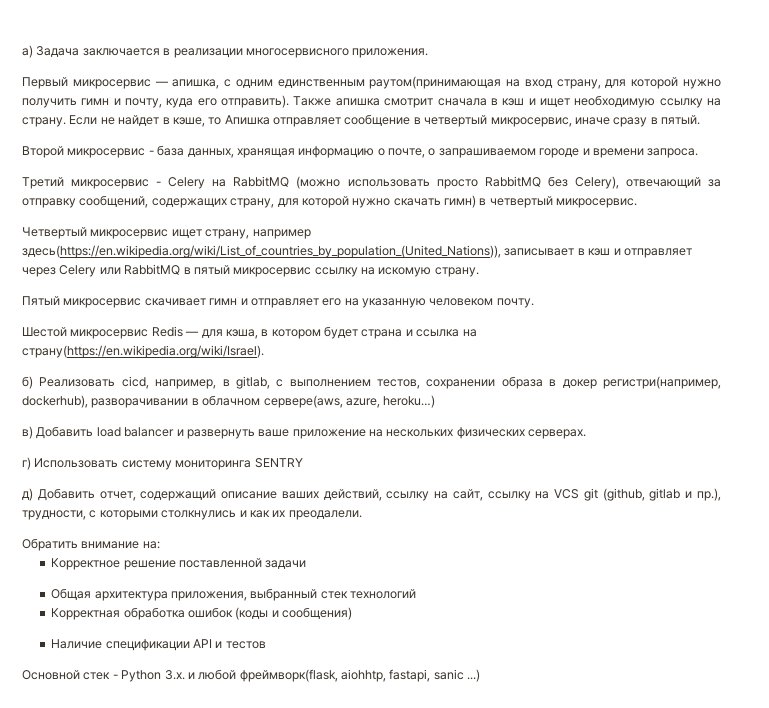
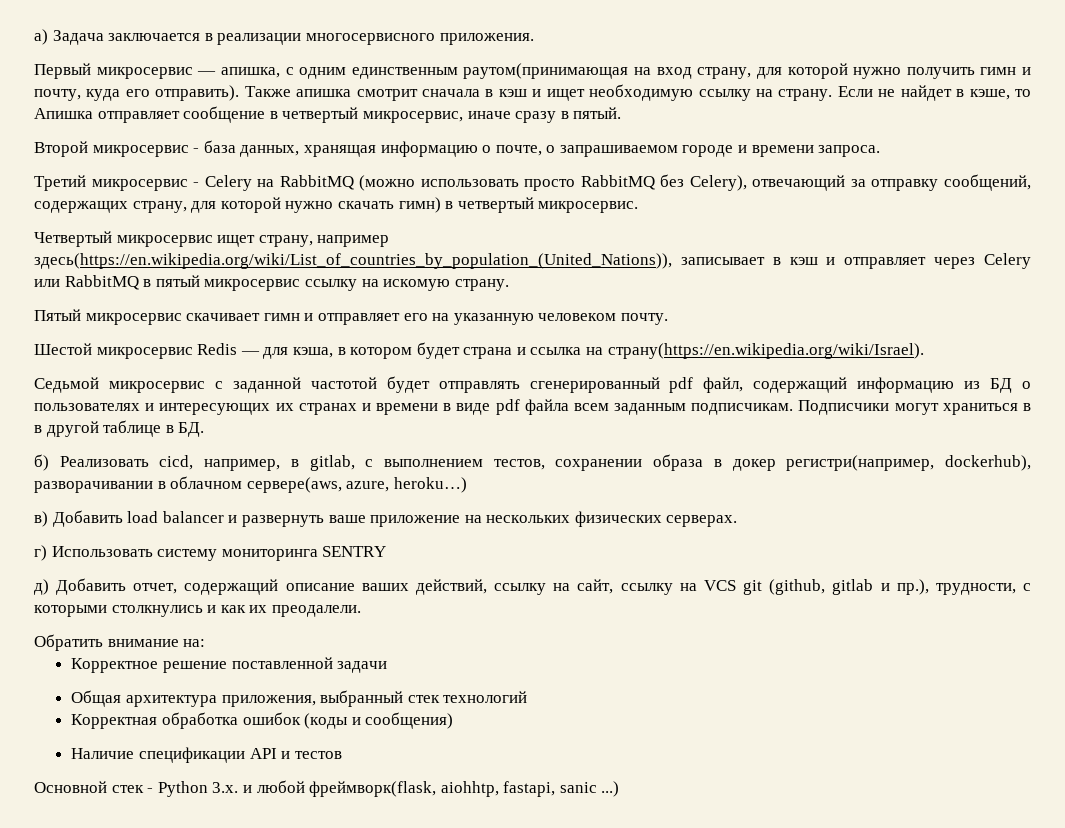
+ Седьмой микросервис с заданной частотой будет отправлять сгенерированный pdf файл, содержащий информацию из БД о пользователях и интересующих их странах и времени в виде pdf файла всем заданным подписчикам. Подписчики могут храниться в в другой таблице в БД.

